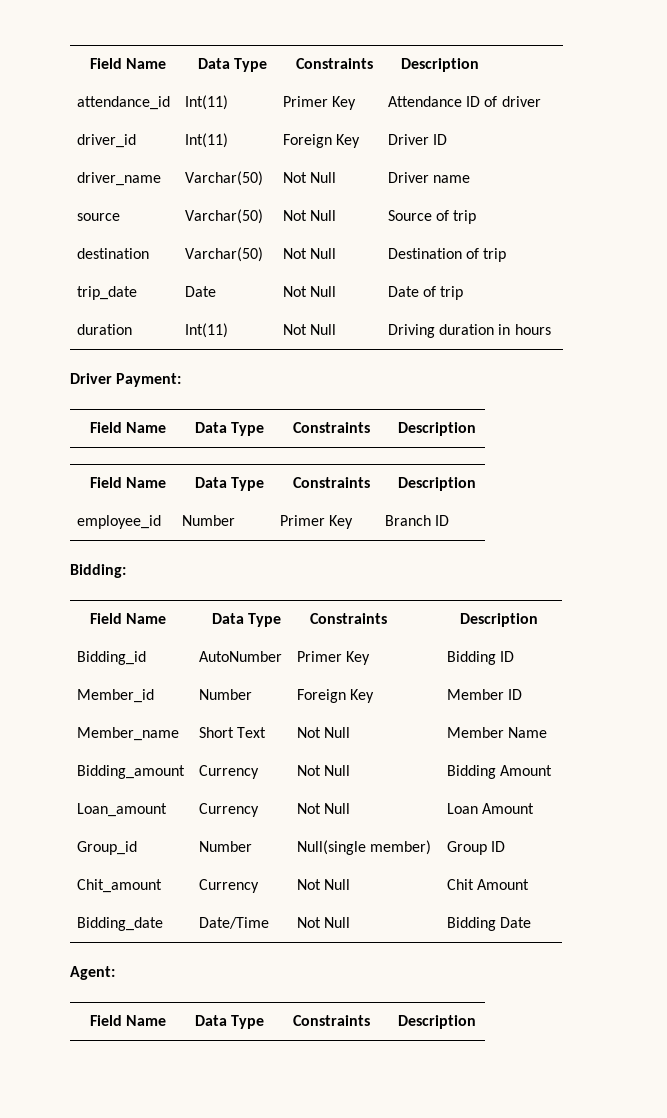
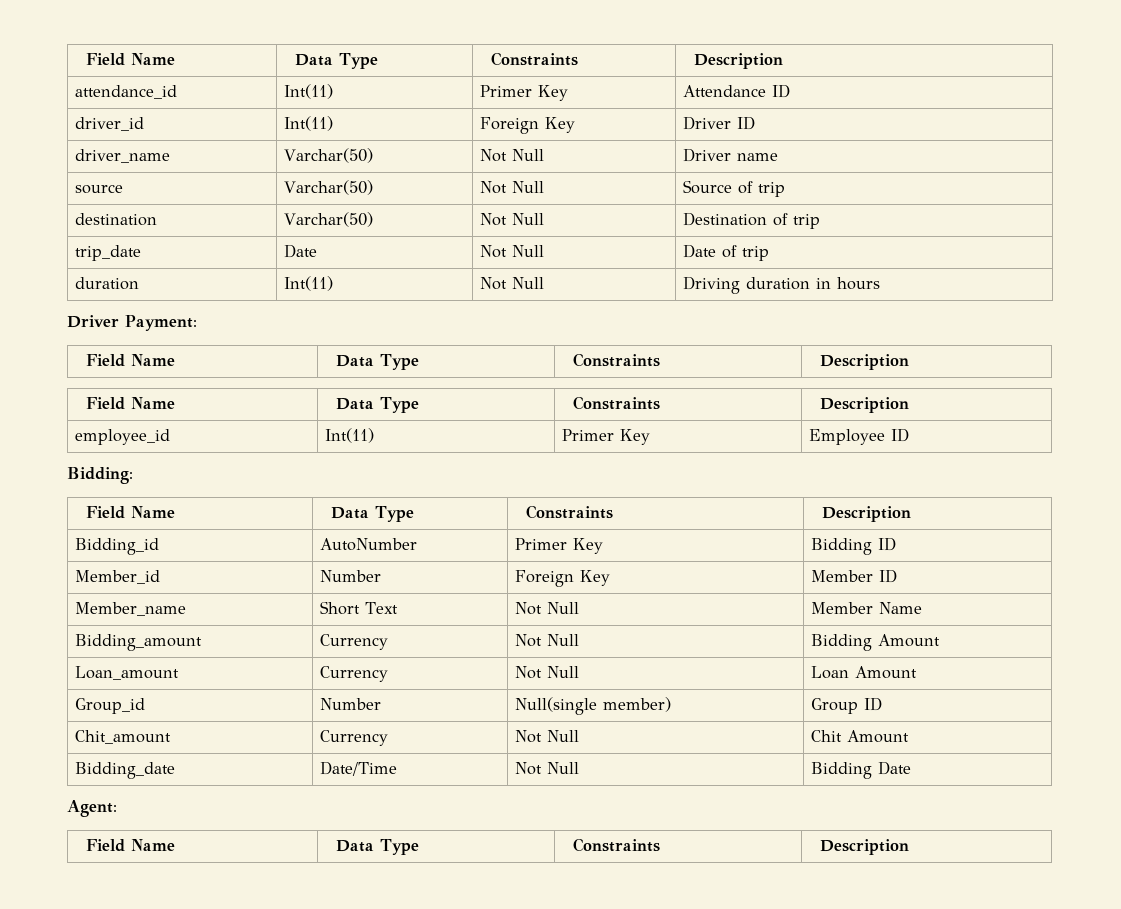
- attendance_id | Int(11) | Primer Key | Attendance ID of driver
+ attendance_id | Int(11) | Primer Key | Attendance ID
- employee_id | Number | Primer Key | Branch ID
+ employee_id | Int(11) | Primer Key | Employee ID

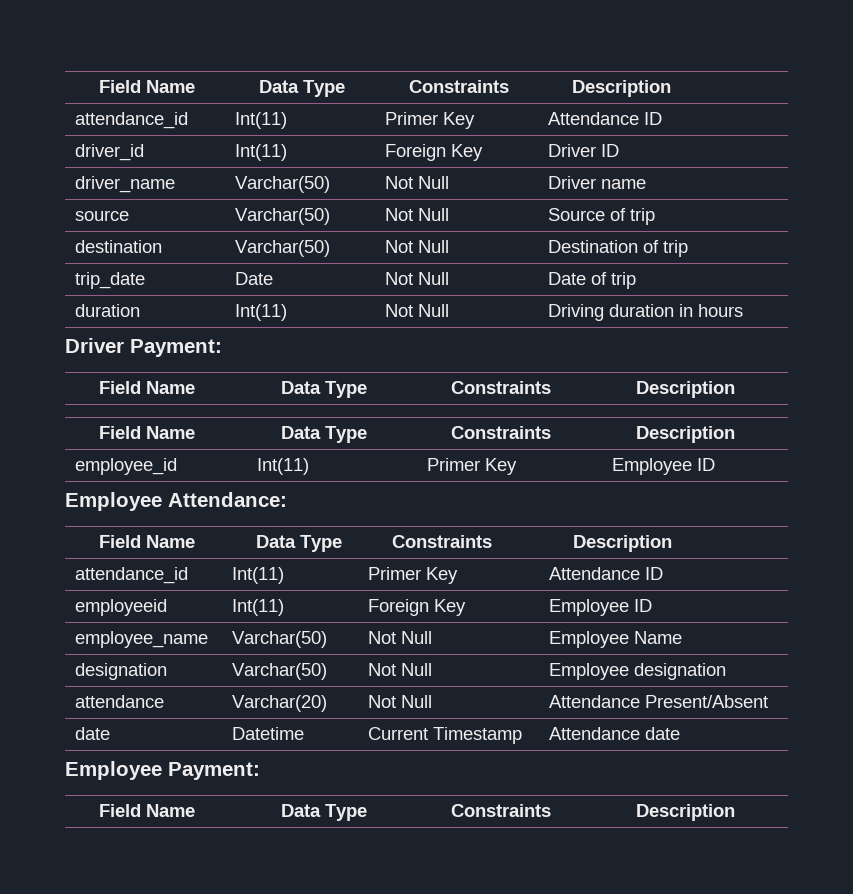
- Bidding:
+ Employee Attendance:
  Field Name | Data Type | Constraints | Description
- Bidding_id | AutoNumber | Primer Key | Bidding ID
- Member_id | Number | Foreign Key | Member ID
- Member_name | Short Text | Not Null | Member Name
+ attendance_id | Int(11) | Primer Key | Attendance ID
+ employeeid | Int(11) | Foreign Key | Employee ID
+ employee_name | Varchar(50) | Not Null | Employee Name
- Bidding_amount | Currency | Not Null | Bidding Amount
- Loan_amount | Currency | Not Null | Loan Amount
- Group_id | Number | Null(single member) | Group ID
- Chit_amount | Currency | Not Null | Chit Amount
- Bidding_date | Date/Time | Not Null | Bidding Date
- Agent:
+ designation | Varchar(50) | Not Null | Employee designation
+ attendance | Varchar(20) | Not Null | Attendance Present/Absent
+ date | Datetime | Current Timestamp | Attendance date
+ Employee Payment:

